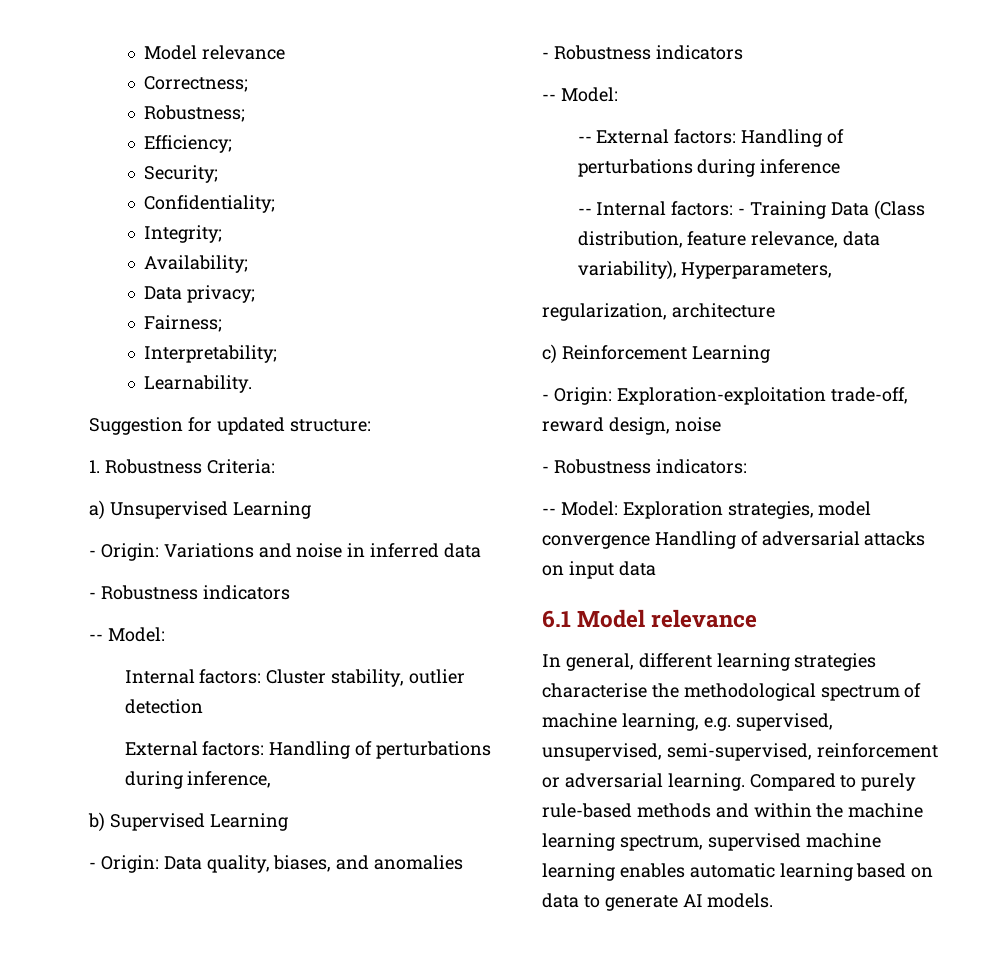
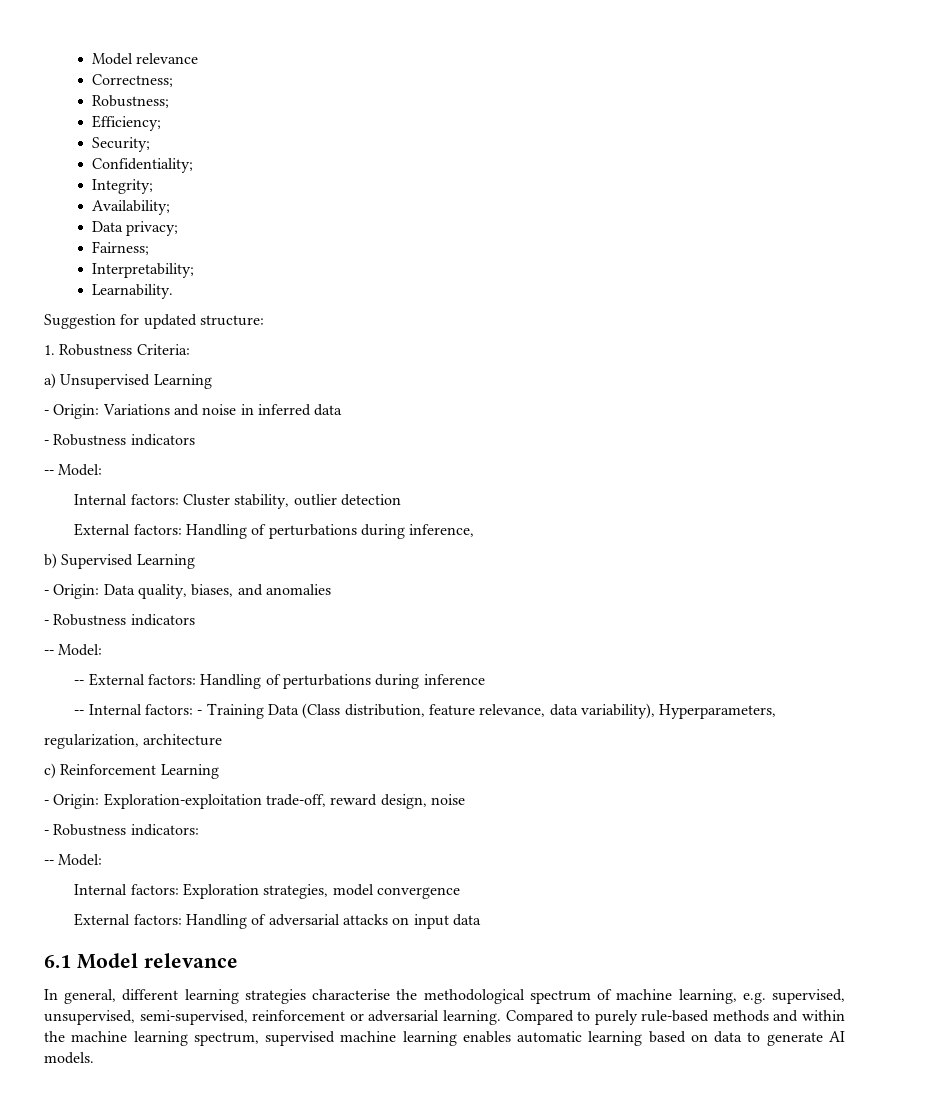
  - Robustness indicators:
- -- Model: Exploration strategies, model convergence Handling of adversarial attacks on input data
+ -- Model:
+ Internal factors: Exploration strategies, model convergence
+ External factors: Handling of adversarial attacks on input data

